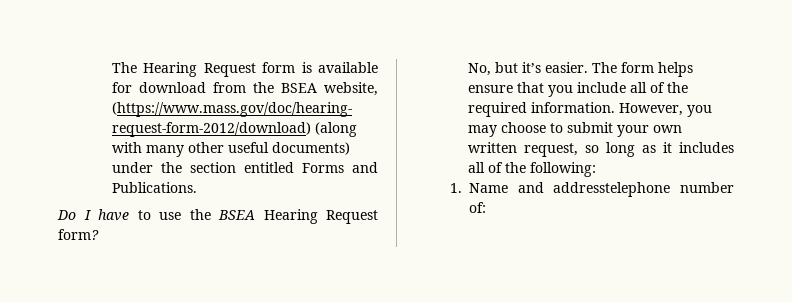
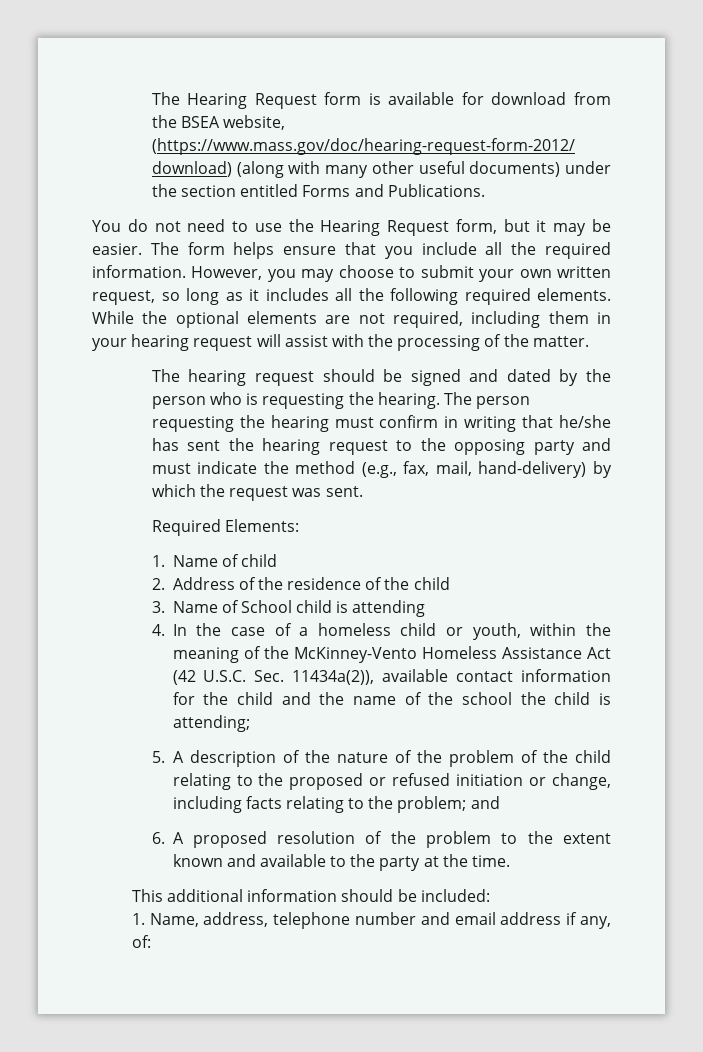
- Do I have to use the BSEA Hearing Request form?
- No, but it’s easier.
+ You do not need to use the Hearing Request form, but it may be easier.
- The form helps ensure that you include all of the required information.
+ The form helps ensure that you include all the required information.
- However, you may choose to submit your own written request, so long as it includes all of the following:
- 1. Name and addresstelephone number of:
+ However, you may choose to submit your own written request, so long as it includes all the following required elements. While the optional elements are not required, including them in your hearing request will assist with the processing of the matter.
+ The hearing request should be signed and dated by the person who is requesting the hearing. The person requesting the hearing must confirm in writing that he/she has sent the hearing request to the opposing party and must indicate the method (e.g., fax, mail, hand-delivery) by which the request was sent.
+ Required Elements:
+ 1. Name of child
+ 2. Address of the residence of the child
+ 3. Name of School child is attending
+ 4. In the case of a homeless child or youth, within the meaning of the McKinney-Vento Homeless Assistance Act (42 U.S.C. Sec. 11434a(2)), available contact information for the child and the name of the school the child is attending;
+ 5. A description of the nature of the problem of the child relating to the proposed or refused initiation or change, including facts relating to the problem; and
+ 6. A proposed resolution of the problem to the extent known and available to the party at the time.
+ This additional information should be included:
+ 1. Name, address, telephone number and email address if any, of:

